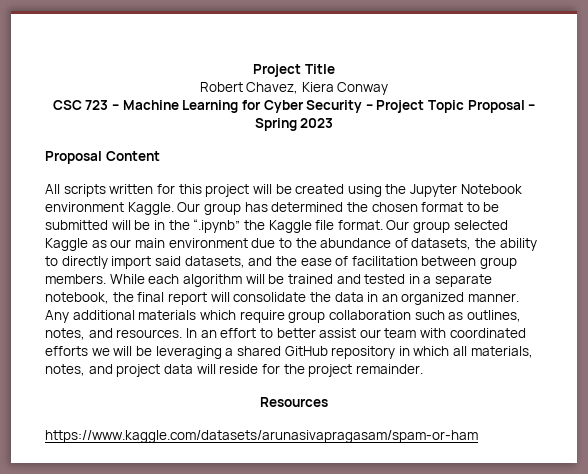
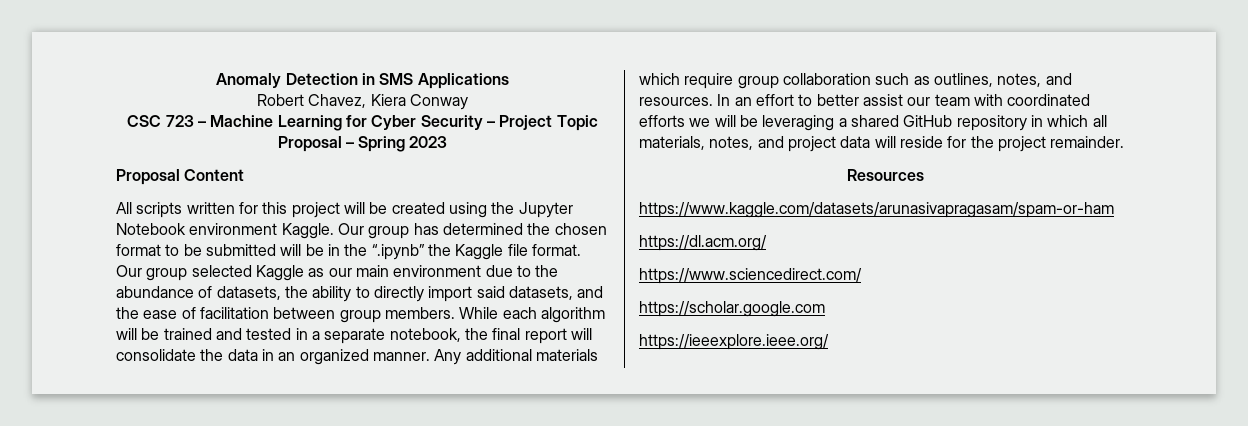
- Project Title
+ Anomaly Detection in SMS Applications
+ https://dl.acm.org/
+ https://www.sciencedirect.com/
+ https://scholar.google.com
+ https://ieeexplore.ieee.org/

